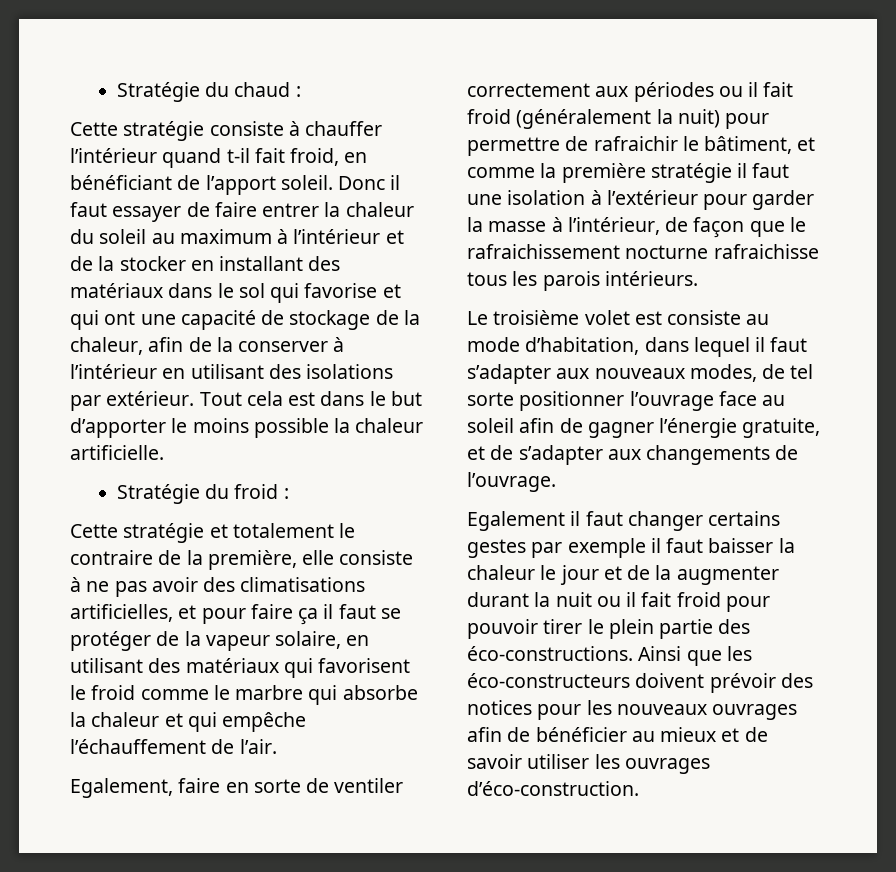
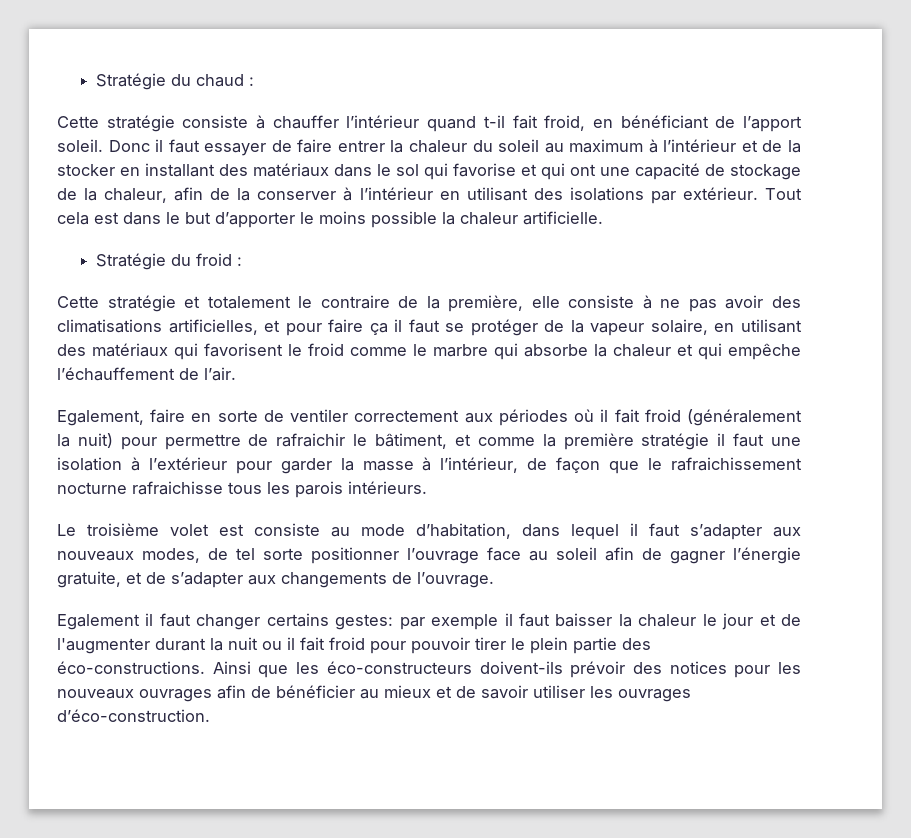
- Egalement, faire en sorte de ventiler correctement aux périodes ou il fait froid (généralement la nuit) pour permettre de rafraichir le bâtiment, et comme la première stratégie il faut une isolation à l’extérieur pour garder la masse à l’intérieur, de façon que le rafraichissement nocturne rafraichisse tous les parois intérieurs.
+ Egalement, faire en sorte de ventiler correctement aux périodes où il fait froid (généralement la nuit) pour permettre de rafraichir le bâtiment, et comme la première stratégie il faut une isolation à l’extérieur pour garder la masse à l’intérieur, de façon que le rafraichissement nocturne rafraichisse tous les parois intérieurs.
- Egalement il faut changer certains gestes par exemple il faut baisser la chaleur le jour et de la augmenter durant la nuit ou il fait froid pour pouvoir tirer le plein partie des éco-constructions.
+ Egalement il faut changer certains gestes: par exemple il faut baisser la chaleur le jour et de l'augmenter durant la nuit ou il fait froid pour pouvoir tirer le plein partie des éco-constructions.
- Ainsi que les éco-constructeurs doivent prévoir des notices pour les nouveaux ouvrages afin de bénéficier au mieux et de savoir utiliser les ouvrages d’éco-construction.
+ Ainsi que les éco-constructeurs doivent-ils prévoir des notices pour les nouveaux ouvrages afin de bénéficier au mieux et de savoir utiliser les ouvrages d’éco-construction.

